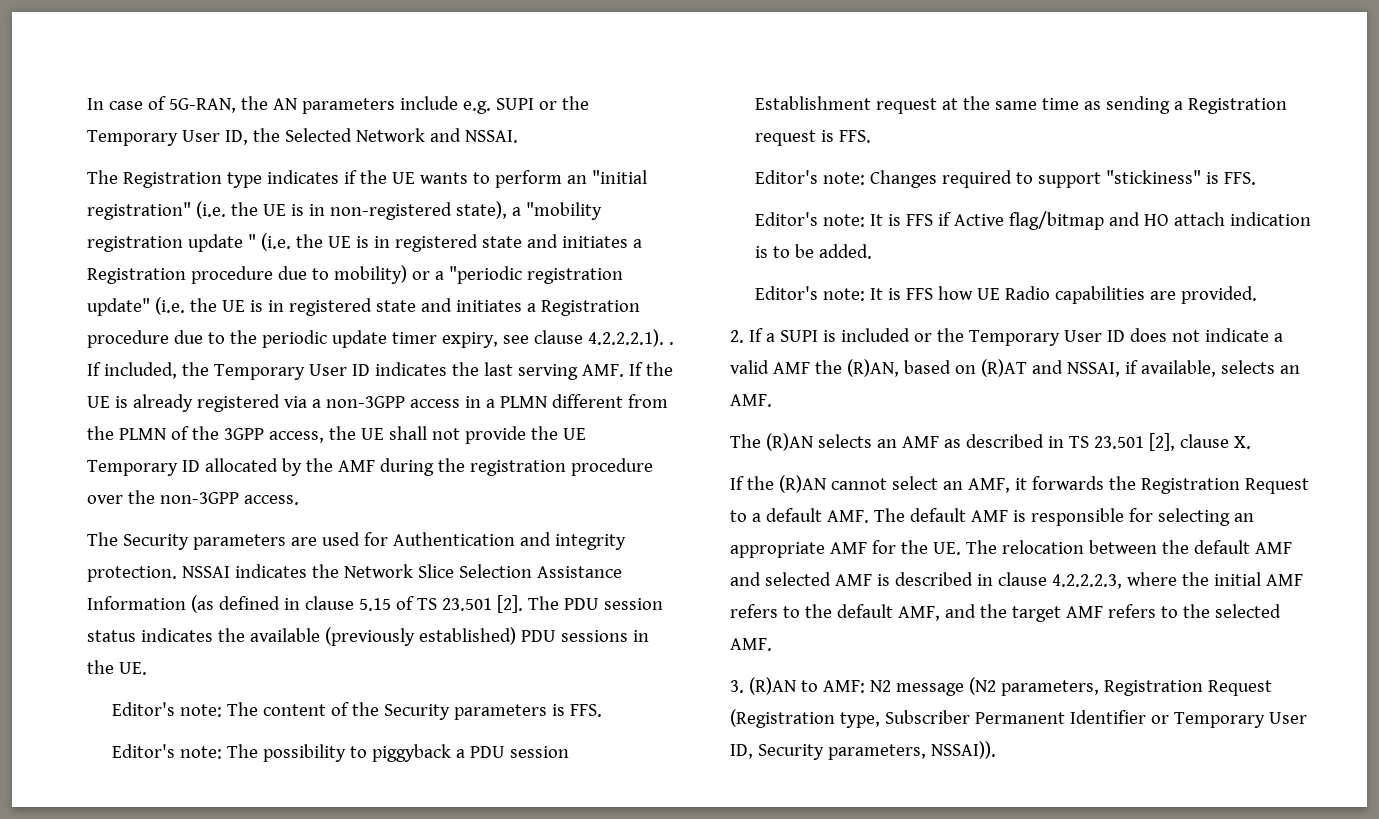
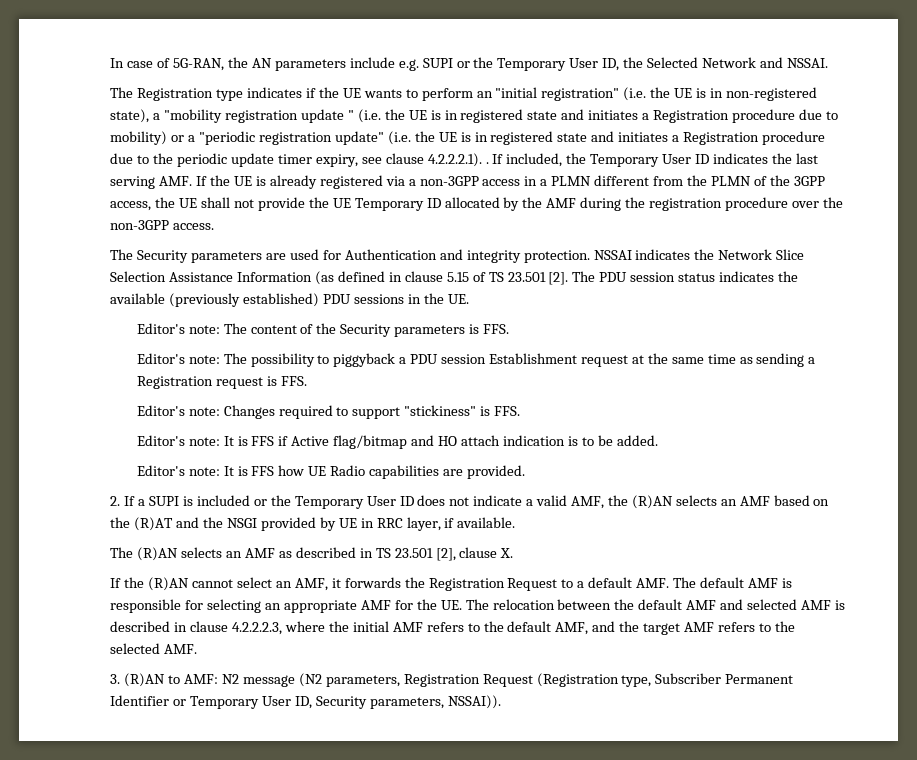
- 2. If a SUPI is included or the Temporary User ID does not indicate a valid AMF the (R)AN, based on (R)AT and NSSAI, if available, selects an AMF.
+ 2. If a SUPI is included or the Temporary User ID does not indicate a valid AMF, the (R)AN selects an AMF based on the (R)AT and the NSGI provided by UE in RRC layer, if available.

